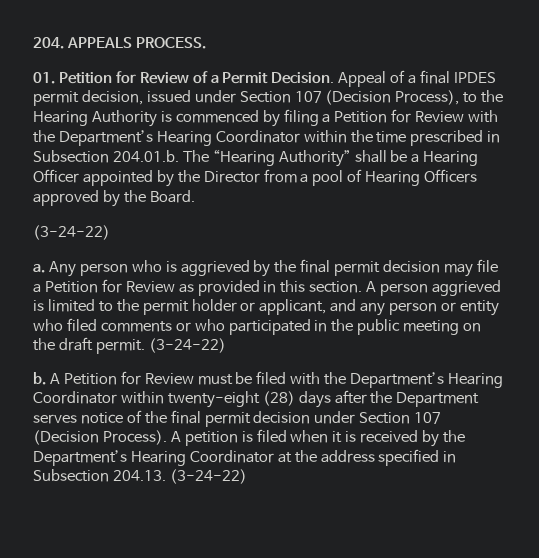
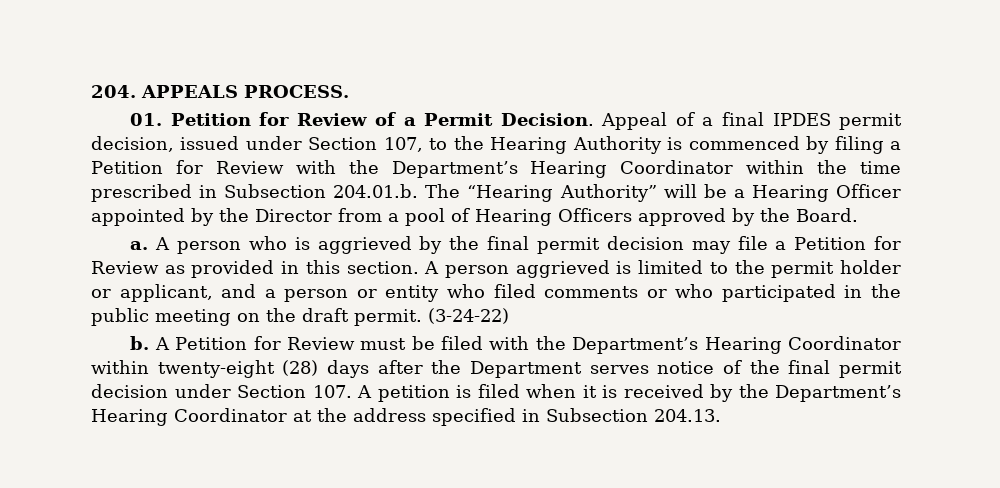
- Appeal of a final IPDES permit decision, issued under Section 107 (Decision Process), to the Hearing Authority is commenced by filing a Petition for Review with the Department’s Hearing Coordinator within the time prescribed in Subsection 204.01.b. The “Hearing Authority” shall be a Hearing Officer appointed by the Director from a pool of Hearing Officers approved by the Board.
- (3-24-22)
+ Appeal of a final IPDES permit decision, issued under Section 107, to the Hearing Authority is commenced by filing a Petition for Review with the Department’s Hearing Coordinator within the time prescribed in Subsection 204.01.b. The “Hearing Authority” will be a Hearing Officer appointed by the Director from a pool of Hearing Officers approved by the Board.
- Any person who is aggrieved by the final permit decision may file a Petition for Review as provided in this section.
+ A person who is aggrieved by the final permit decision may file a Petition for Review as provided in this section.
- A person aggrieved is limited to the permit holder or applicant, and any person or entity who filed comments or who participated in the public meeting on the draft permit.
+ A person aggrieved is limited to the permit holder or applicant, and a person or entity who filed comments or who participated in the public meeting on the draft permit.
- A Petition for Review must be filed with the Department’s Hearing Coordinator within twenty-eight (28) days after the Department serves notice of the final permit decision under Section 107 (Decision Process). A petition is filed when it is received by the Department’s Hearing Coordinator at the address specified in Subsection 204.13. (3-24-22)
+ A Petition for Review must be filed with the Department’s Hearing Coordinator within twenty-eight (28) days after the Department serves notice of the final permit decision under Section 107. A petition is filed when it is received by the Department’s Hearing Coordinator at the address specified in Subsection 204.13.

